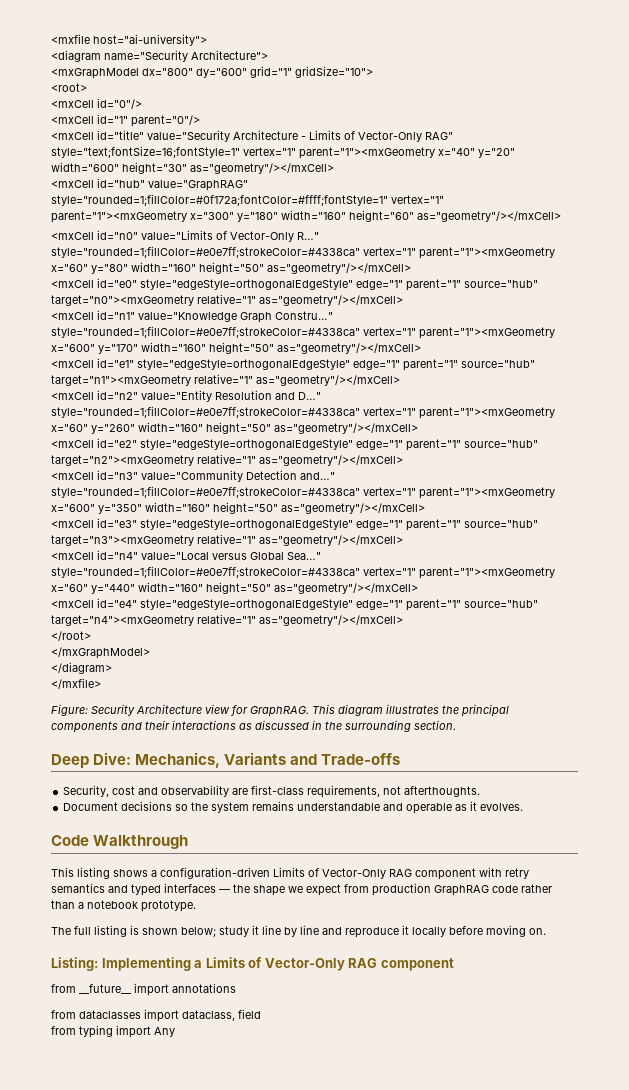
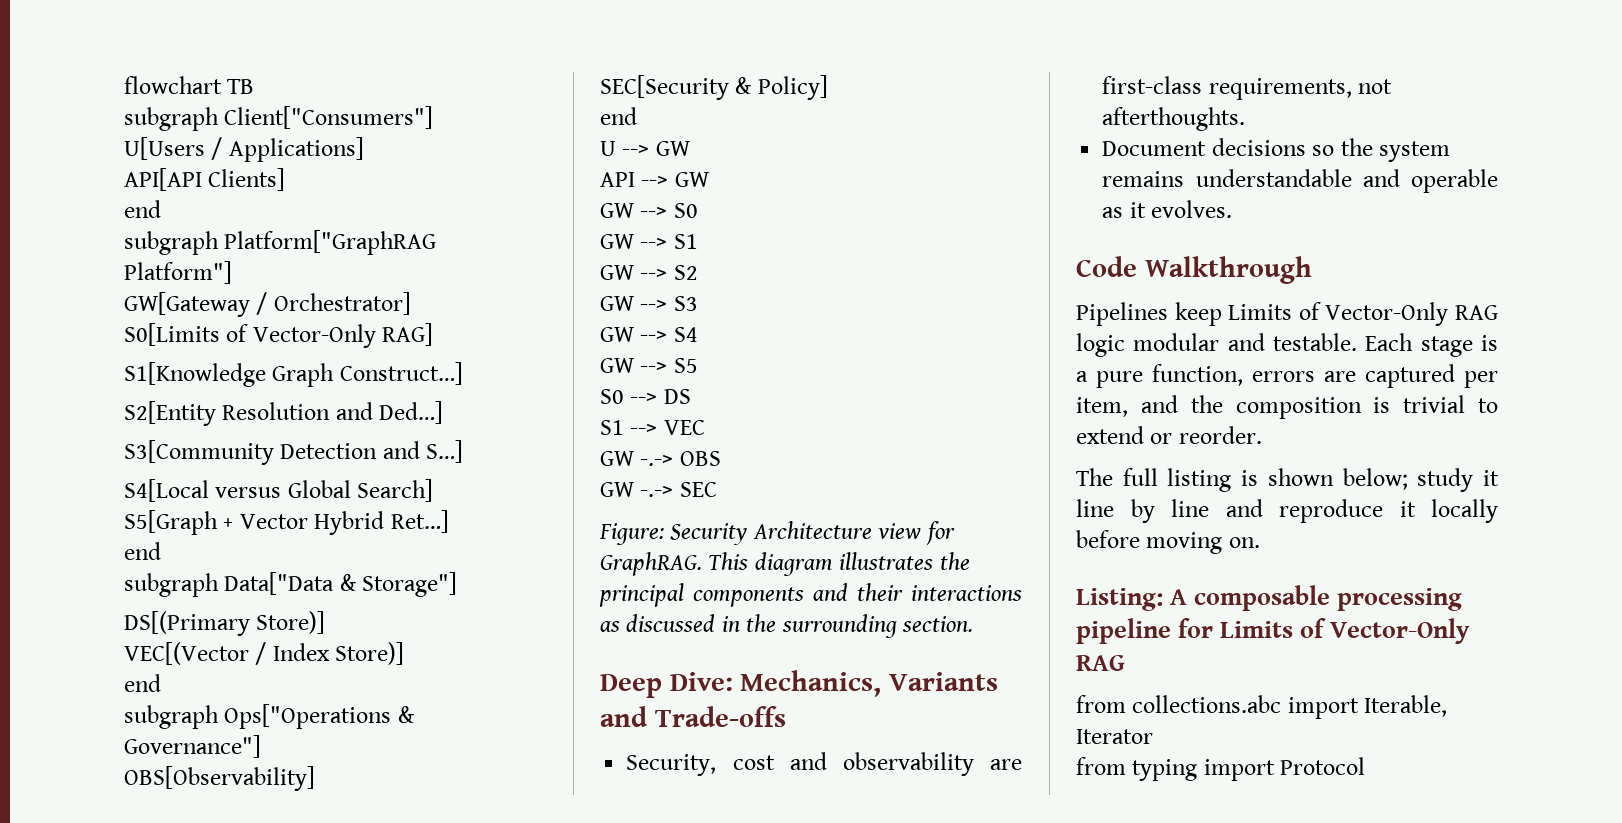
- <mxfile host="ai-university">
- <diagram name="Security Architecture">
- <mxGraphModel dx="800" dy="600" grid="1" gridSize="10">
- <root>
- <mxCell id="0"/>
- <mxCell id="1" parent="0"/>
- <mxCell id="title" value="Security Architecture - Limits of Vector-Only RAG" style="text;fontSize=16;fontStyle=1" vertex="1" parent="1"><mxGeometry x="40" y="20" width="600" height="30" as="geometry"/></mxCell>
- <mxCell id="hub" value="GraphRAG" style="rounded=1;fillColor=#0f172a;fontColor=#ffff;fontStyle=1" vertex="1" parent="1"><mxGeometry x="300" y="180" width="160" height="60" as="geometry"/></mxCell>
- <mxCell id="n0" value="Limits of Vector-Only R…" style="rounded=1;fillColor=#e0e7ff;strokeColor=#4338ca" vertex="1" parent="1"><mxGeometry x="60" y="80" width="160" height="50" as="geometry"/></mxCell>
- <mxCell id="e0" style="edgeStyle=orthogonalEdgeStyle" edge="1" parent="1" source="hub" target="n0"><mxGeometry relative="1" as="geometry"/></mxCell>
- <mxCell id="n1" value="Knowledge Graph Constru…" style="rounded=1;fillColor=#e0e7ff;strokeColor=#4338ca" vertex="1" parent="1"><mxGeometry x="600" y="170" width="160" height="50" as="geometry"/></mxCell>
- <mxCell id="e1" style="edgeStyle=orthogonalEdgeStyle" edge="1" parent="1" source="hub" target="n1"><mxGeometry relative="1" as="geometry"/></mxCell>
- <mxCell id="n2" value="Entity Resolution and D…" style="rounded=1;fillColor=#e0e7ff;strokeColor=#4338ca" vertex="1" parent="1"><mxGeometry x="60" y="260" width="160" height="50" as="geometry"/></mxCell>
- <mxCell id="e2" style="edgeStyle=orthogonalEdgeStyle" edge="1" parent="1" source="hub" target="n2"><mxGeometry relative="1" as="geometry"/></mxCell>
- <mxCell id="n3" value="Community Detection and…" style="rounded=1;fillColor=#e0e7ff;strokeColor=#4338ca" vertex="1" parent="1"><mxGeometry x="600" y="350" width="160" height="50" as="geometry"/></mxCell>
- <mxCell id="e3" style="edgeStyle=orthogonalEdgeStyle" edge="1" parent="1" source="hub" target="n3"><mxGeometry relative="1" as="geometry"/></mxCell>
- <mxCell id="n4" value="Local versus Global Sea…" style="rounded=1;fillColor=#e0e7ff;strokeColor=#4338ca" vertex="1" parent="1"><mxGeometry x="60" y="440" width="160" height="50" as="geometry"/></mxCell>
- <mxCell id="e4" style="edgeStyle=orthogonalEdgeStyle" edge="1" parent="1" source="hub" target="n4"><mxGeometry relative="1" as="geometry"/></mxCell>
- </root>
- </mxGraphModel>
- </diagram>
- </mxfile>
+ flowchart TB
+ subgraph Client["Consumers"]
+ U[Users / Applications]
+ API[API Clients]
+ end
+ subgraph Platform["GraphRAG Platform"]
+ GW[Gateway / Orchestrator]
+ S0[Limits of Vector-Only RAG]
+ S1[Knowledge Graph Construct…]
+ S2[Entity Resolution and Ded…]
+ S3[Community Detection and S…]
+ S4[Local versus Global Search]
+ S5[Graph + Vector Hybrid Ret…]
+ end
+ subgraph Data["Data & Storage"]
+ DS[(Primary Store)]
+ VEC[(Vector / Index Store)]
+ end
+ subgraph Ops["Operations & Governance"]
+ OBS[Observability]
+ SEC[Security & Policy]
+ end
+ U --> GW
+ API --> GW
+ GW --> S0
+ GW --> S1
+ GW --> S2
+ GW --> S3
+ GW --> S4
+ GW --> S5
+ S0 --> DS
+ S1 --> VEC
+ GW -.-> OBS
+ GW -.-> SEC
- This listing shows a configuration-driven Limits of Vector-Only RAG component with retry semantics and typed interfaces — the shape we expect from production GraphRAG code rather than a notebook prototype.
+ Pipelines keep Limits of Vector-Only RAG logic modular and testable. Each stage is a pure function, errors are captured per item, and the composition is trivial to extend or reorder.
- Listing: Implementing a Limits of Vector-Only RAG component
- from __future__ import annotations
- from dataclasses import dataclass, field
+ Listing: A composable processing pipeline for Limits of Vector-Only RAG
+ from collections.abc import Iterable, Iterator
- from typing import Any
+ from typing import Protocol

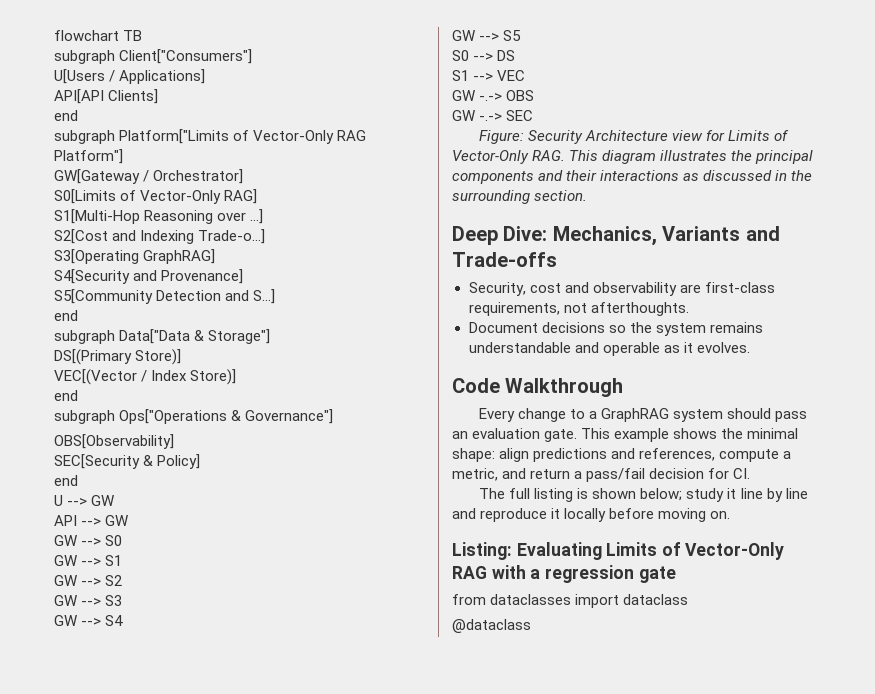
- subgraph Platform["GraphRAG Platform"]
+ subgraph Platform["Limits of Vector-Only RAG Platform"]
- S1[Knowledge Graph Construct…]
- S2[Entity Resolution and Ded…]
- S3[Community Detection and S…]
- S4[Local versus Global Search]
- S5[Graph + Vector Hybrid Ret…]
+ S1[Multi-Hop Reasoning over …]
+ S2[Cost and Indexing Trade-o…]
+ S3[Operating GraphRAG]
+ S4[Security and Provenance]
+ S5[Community Detection and S…]
- Figure: Security Architecture view for GraphRAG. This diagram illustrates the principal components and their interactions as discussed in the surrounding section.
+ Figure: Security Architecture view for Limits of Vector-Only RAG. This diagram illustrates the principal components and their interactions as discussed in the surrounding section.
- Pipelines keep Limits of Vector-Only RAG logic modular and testable. Each stage is a pure function, errors are captured per item, and the composition is trivial to extend or reorder.
+ Every change to a GraphRAG system should pass an evaluation gate. This example shows the minimal shape: align predictions and references, compute a metric, and return a pass/fail decision for CI.
- Listing: A composable processing pipeline for Limits of Vector-Only RAG
- from collections.abc import Iterable, Iterator
- from typing import Protocol
+ Listing: Evaluating Limits of Vector-Only RAG with a regression gate
+ from dataclasses import dataclass
+ @dataclass

